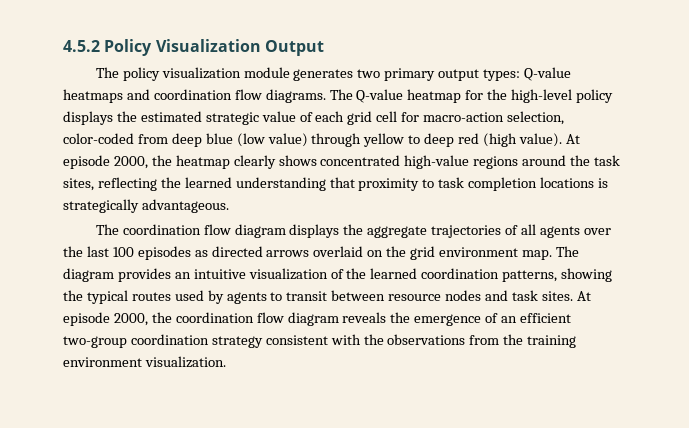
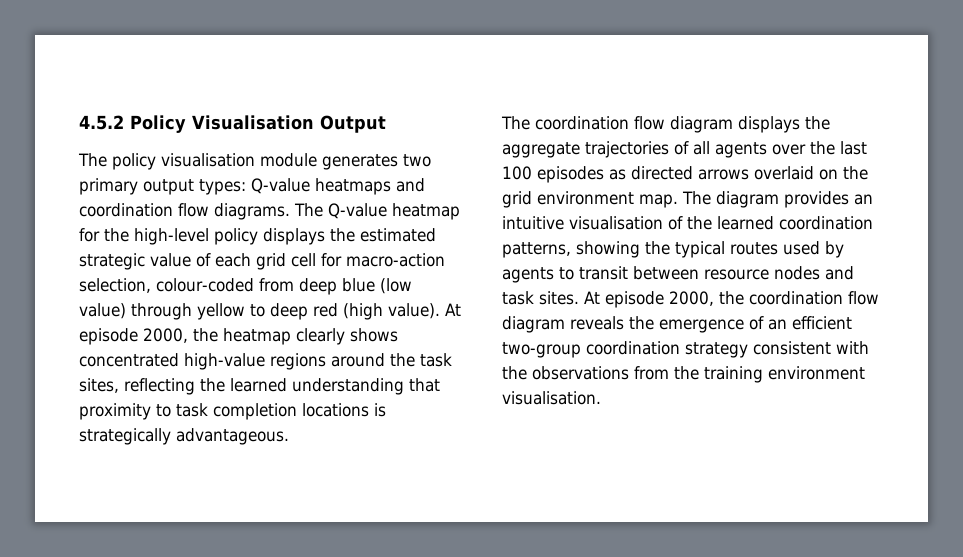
- 4.5.2 Policy Visualization Output
+ 4.5.2 Policy Visualisation Output
- The policy visualization module generates two primary output types: Q-value heatmaps and coordination flow diagrams.
+ The policy visualisation module generates two primary output types: Q-value heatmaps and coordination flow diagrams.
- The Q-value heatmap for the high-level policy displays the estimated strategic value of each grid cell for macro-action selection, color-coded from deep blue (low value) through yellow to deep red (high value).
+ The Q-value heatmap for the high-level policy displays the estimated strategic value of each grid cell for macro-action selection, colour-coded from deep blue (low value) through yellow to deep red (high value).
- The diagram provides an intuitive visualization of the learned coordination patterns, showing the typical routes used by agents to transit between resource nodes and task sites.
+ The diagram provides an intuitive visualisation of the learned coordination patterns, showing the typical routes used by agents to transit between resource nodes and task sites.
- At episode 2000, the coordination flow diagram reveals the emergence of an efficient two-group coordination strategy consistent with the observations from the training environment visualization.
+ At episode 2000, the coordination flow diagram reveals the emergence of an efficient two-group coordination strategy consistent with the observations from the training environment visualisation.

